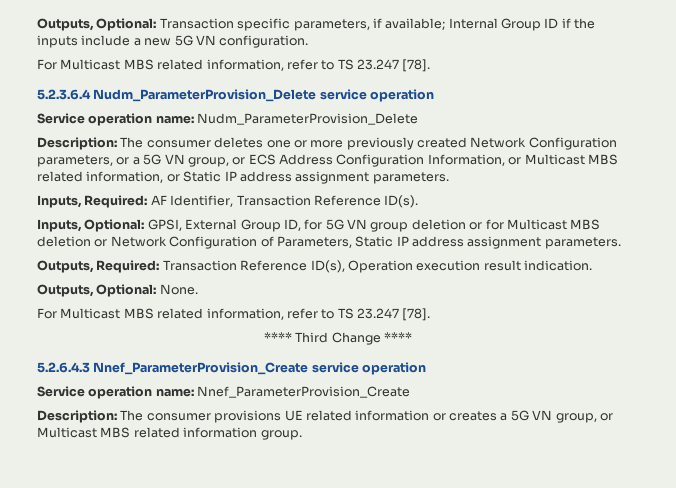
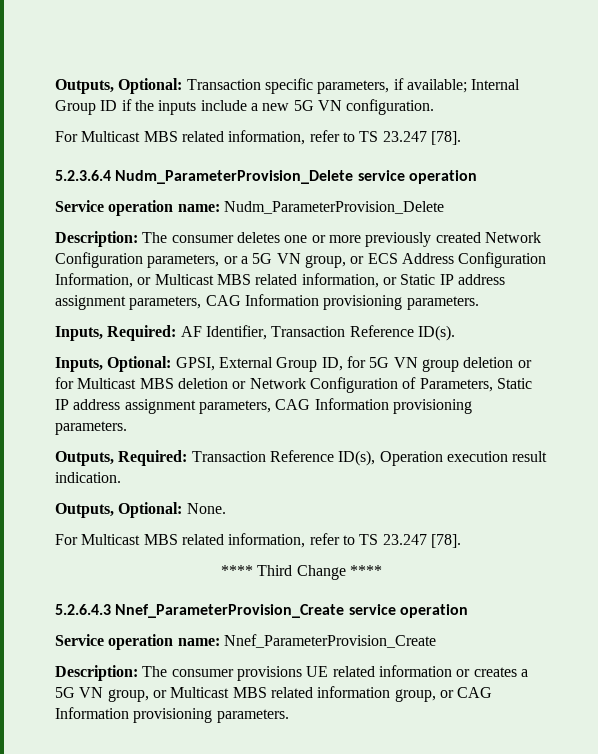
- Description: The consumer deletes one or more previously created Network Configuration parameters, or a 5G VN group, or ECS Address Configuration Information, or Multicast MBS related information, or Static IP address assignment parameters.
+ Description: The consumer deletes one or more previously created Network Configuration parameters, or a 5G VN group, or ECS Address Configuration Information, or Multicast MBS related information, or Static IP address assignment parameters, CAG Information provisioning parameters.
- Inputs, Optional: GPSI, External Group ID, for 5G VN group deletion or for Multicast MBS deletion or Network Configuration of Parameters, Static IP address assignment parameters.
+ Inputs, Optional: GPSI, External Group ID, for 5G VN group deletion or for Multicast MBS deletion or Network Configuration of Parameters, Static IP address assignment parameters, CAG Information provisioning parameters.
- Description: The consumer provisions UE related information or creates a 5G VN group, or Multicast MBS related information group.
+ Description: The consumer provisions UE related information or creates a 5G VN group, or Multicast MBS related information group, or CAG Information provisioning parameters.

